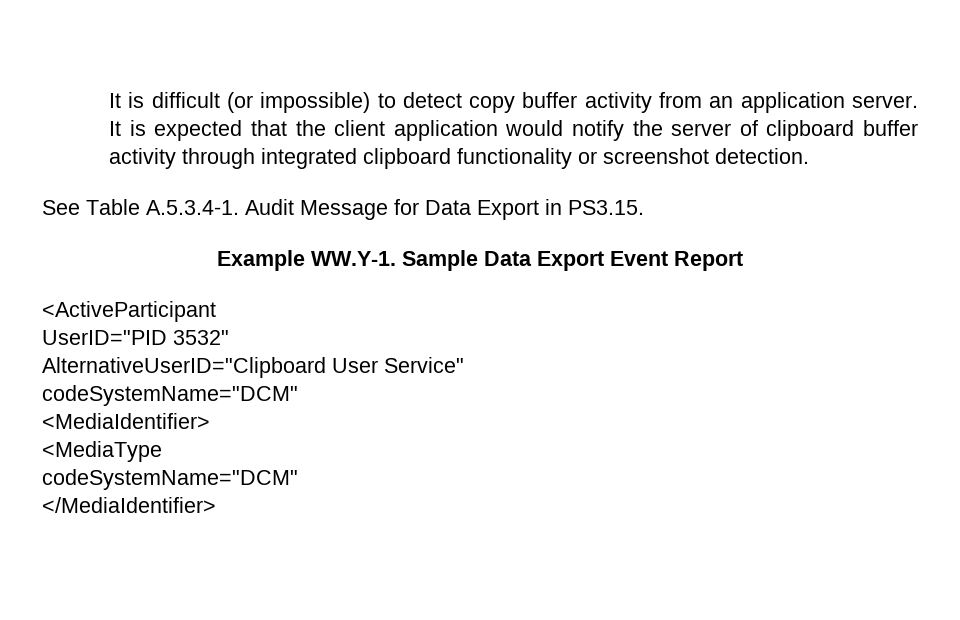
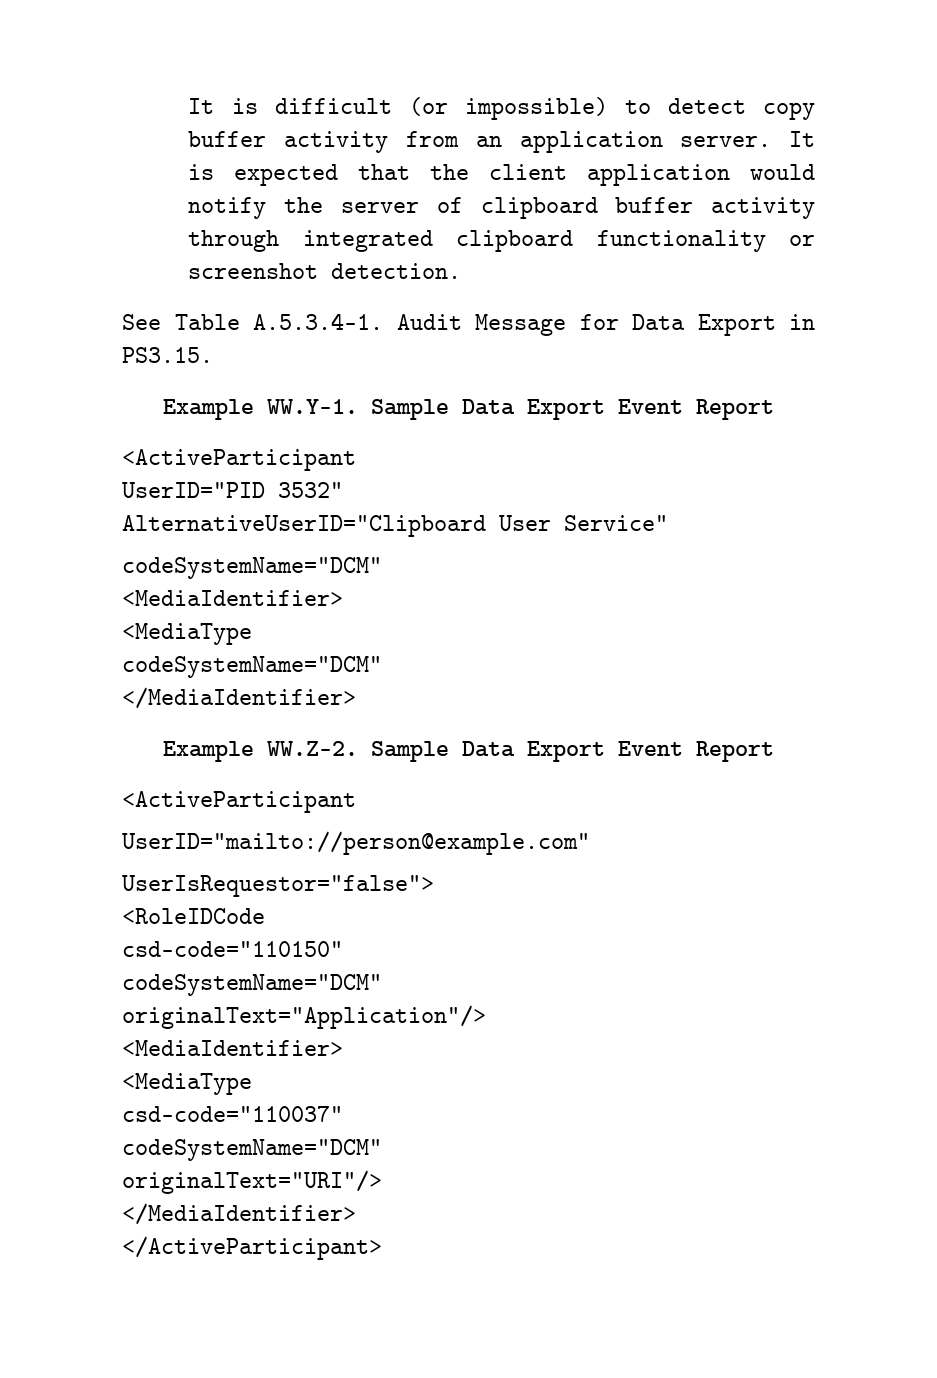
+ Example WW.Z-2. Sample Data Export Event Report
+ <ActiveParticipant
+ UserID="mailto://person@example.com"
+ UserIsRequestor="false">
+ <RoleIDCode
+ csd-code="110150"
+ codeSystemName="DCM"
+ originalText="Application"/>
+ <MediaIdentifier>
+ <MediaType
+ csd-code="110037"
+ codeSystemName="DCM"
+ originalText="URI"/>
+ </MediaIdentifier>
+ </ActiveParticipant>

